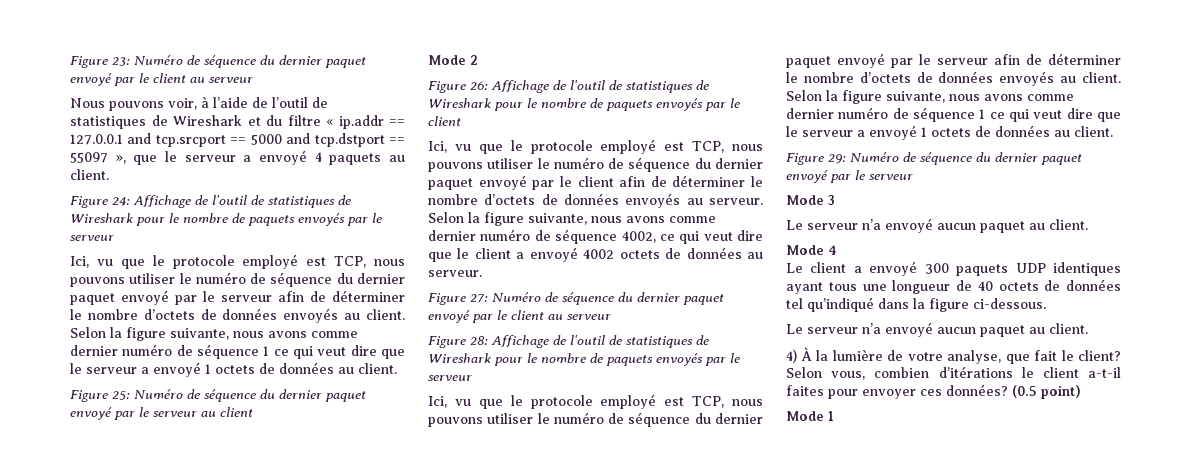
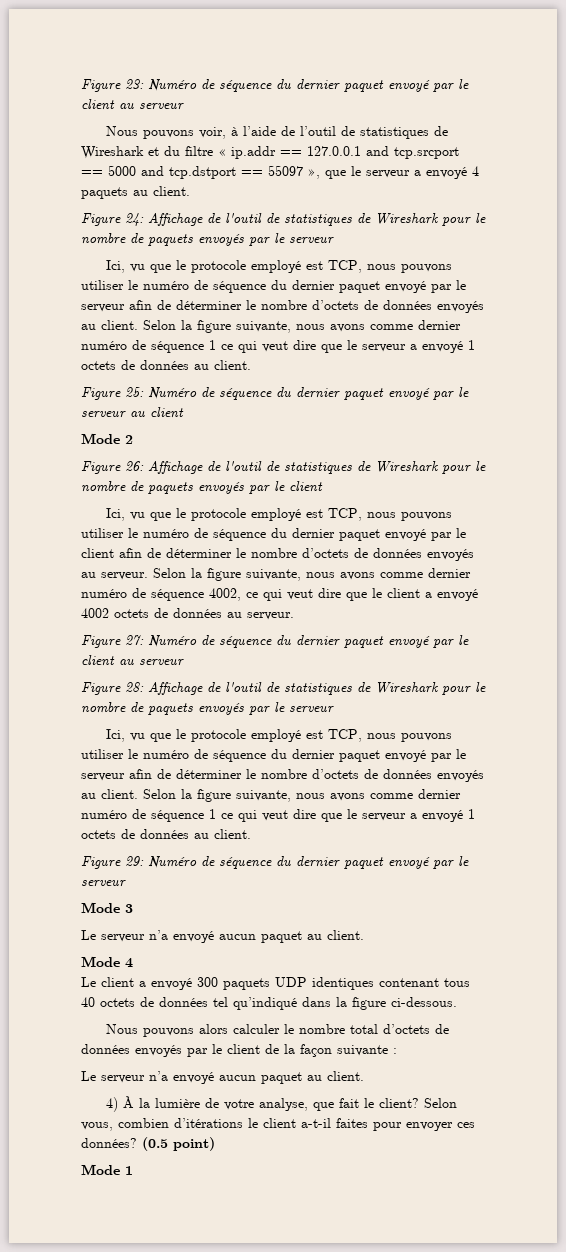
- Le client a envoyé 300 paquets UDP identiques ayant tous une longueur de 40 octets de données tel qu’indiqué dans la figure ci-dessous.
+ Le client a envoyé 300 paquets UDP identiques contenant tous 40 octets de données tel qu’indiqué dans la figure ci-dessous.
+ Nous pouvons alors calculer le nombre total d’octets de données envoyés par le client de la façon suivante :

